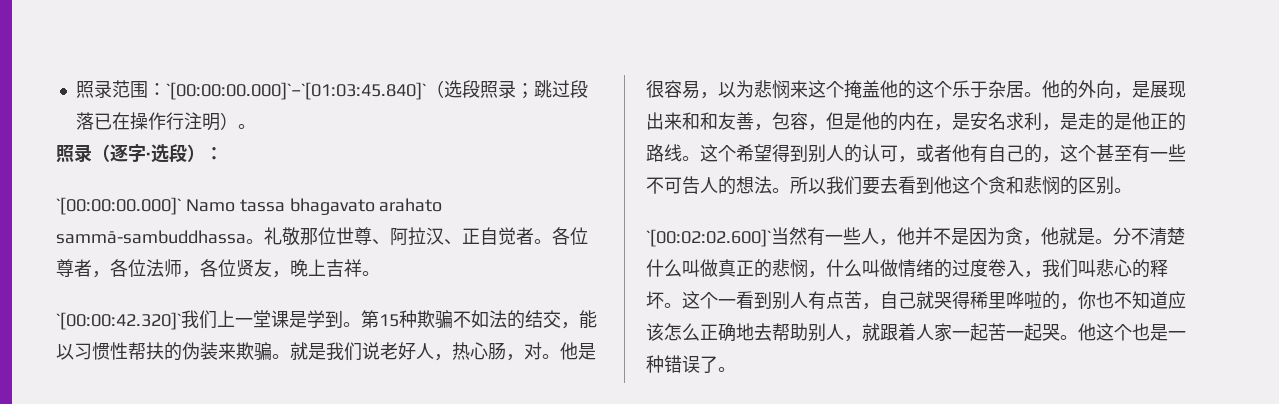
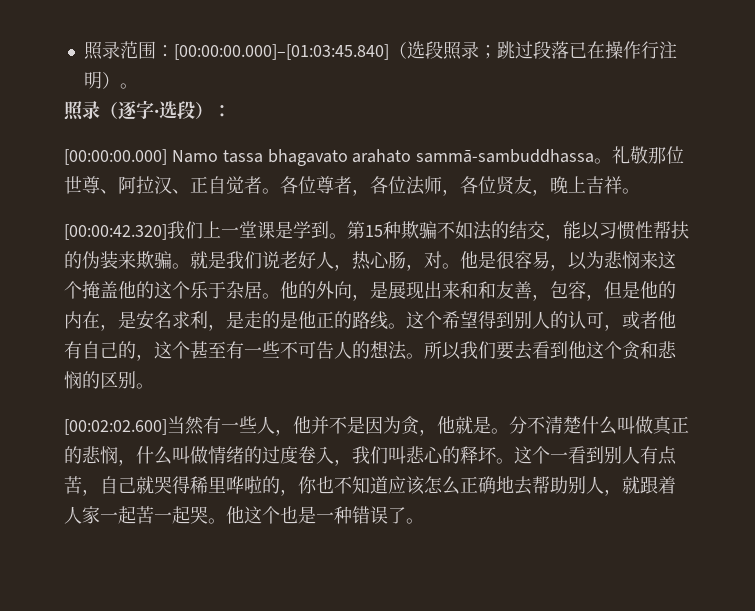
- 照录范围：`[00:00:00.000]`–`[01:03:45.840]`（选段照录；跳过段落已在操作行注明）。
+ 照录范围：[00:00:00.000]–[01:03:45.840]（选段照录；跳过段落已在操作行注明）。
- `[00:00:00.000]` Namo tassa bhagavato arahato sammā-sambuddhassa。
+ [00:00:00.000] Namo tassa bhagavato arahato sammā-sambuddhassa。
- `[00:00:42.320]`我们上一堂课是学到。
+ [00:00:42.320]我们上一堂课是学到。
- `[00:02:02.600]`当然有一些人，他并不是因为贪，他就是。
+ [00:02:02.600]当然有一些人，他并不是因为贪，他就是。

